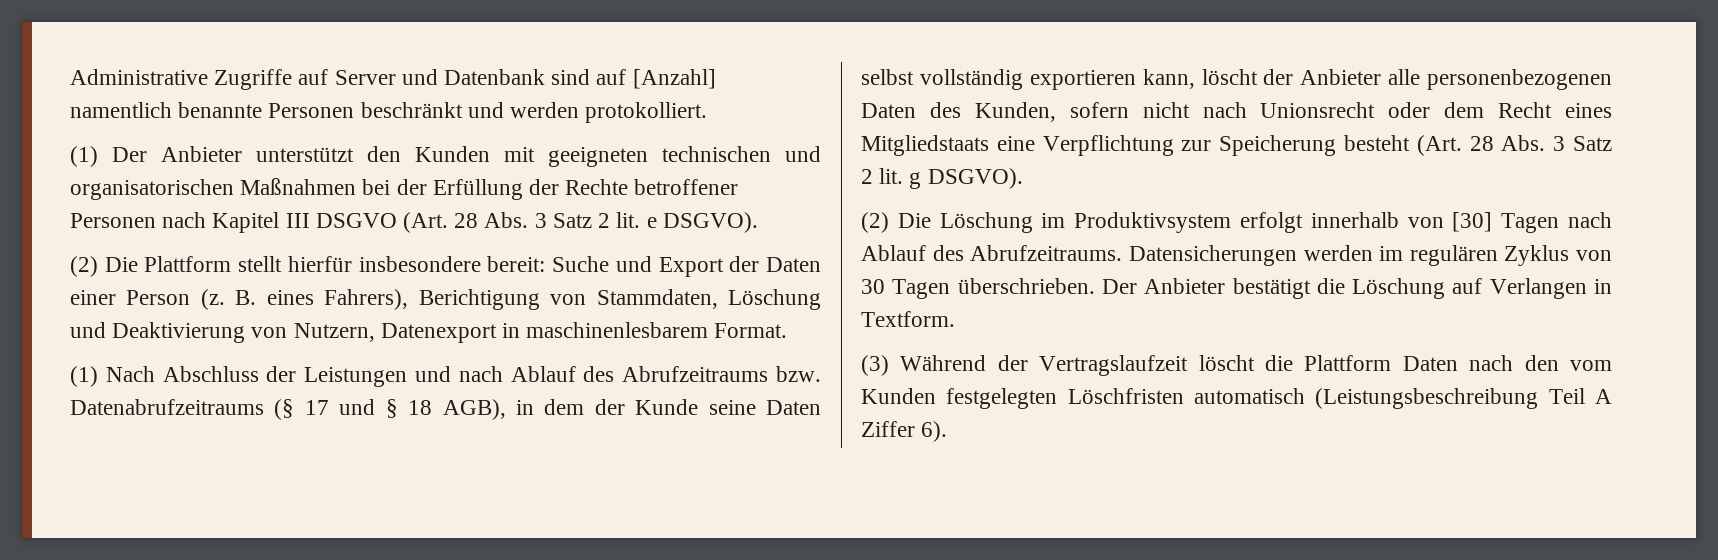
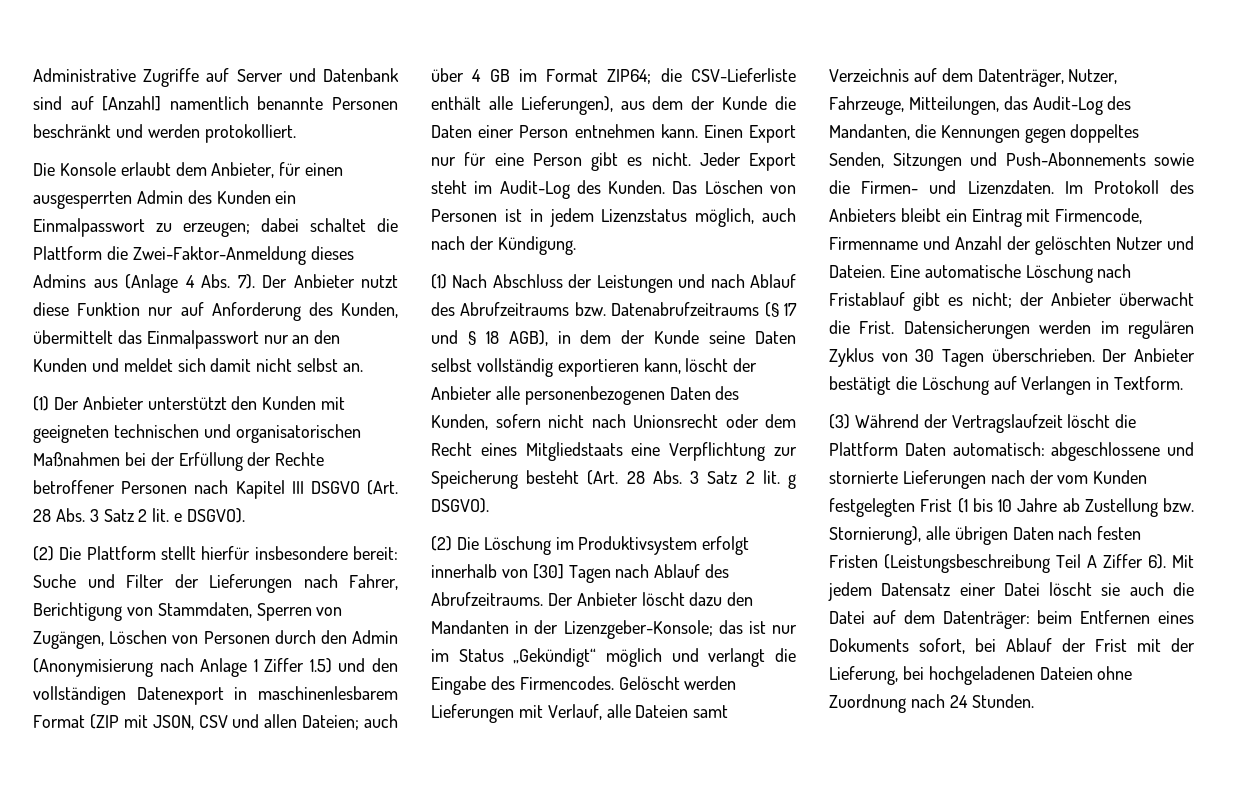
+ Die Konsole erlaubt dem Anbieter, für einen ausgesperrten Admin des Kunden ein Einmalpasswort zu erzeugen; dabei schaltet die Plattform die Zwei-Faktor-Anmeldung dieses Admins aus (Anlage 4 Abs. 7). Der Anbieter nutzt diese Funktion nur auf Anforderung des Kunden, übermittelt das Einmalpasswort nur an den Kunden und meldet sich damit nicht selbst an.
- (2) Die Plattform stellt hierfür insbesondere bereit: Suche und Export der Daten einer Person (z. B. eines Fahrers), Berichtigung von Stammdaten, Löschung und Deaktivierung von Nutzern, Datenexport in maschinenlesbarem Format.
+ (2) Die Plattform stellt hierfür insbesondere bereit: Suche und Filter der Lieferungen nach Fahrer, Berichtigung von Stammdaten, Sperren von Zugängen, Löschen von Personen durch den Admin (Anonymisierung nach Anlage 1 Ziffer 1.5) und den vollständigen Datenexport in maschinenlesbarem Format (ZIP mit JSON, CSV und allen Dateien; auch über 4 GB im Format ZIP64; die CSV-Lieferliste enthält alle Lieferungen), aus dem der Kunde die Daten einer Person entnehmen kann. Einen Export nur für eine Person gibt es nicht. Jeder Export steht im Audit-Log des Kunden. Das Löschen von Personen ist in jedem Lizenzstatus möglich, auch nach der Kündigung.
+ Der Anbieter löscht dazu den Mandanten in der Lizenzgeber-Konsole; das ist nur im Status „Gekündigt“ möglich und verlangt die Eingabe des Firmencodes. Gelöscht werden Lieferungen mit Verlauf, alle Dateien samt Verzeichnis auf dem Datenträger, Nutzer, Fahrzeuge, Mitteilungen, das Audit-Log des Mandanten, die Kennungen gegen doppeltes Senden, Sitzungen und Push-Abonnements sowie die Firmen- und Lizenzdaten. Im Protokoll des Anbieters bleibt ein Eintrag mit Firmencode, Firmenname und Anzahl der gelöschten Nutzer und Dateien. Eine automatische Löschung nach Fristablauf gibt es nicht; der Anbieter überwacht die Frist.
- (3) Während der Vertragslaufzeit löscht die Plattform Daten nach den vom Kunden festgelegten Löschfristen automatisch (Leistungsbeschreibung Teil A Ziffer 6).
+ (3) Während der Vertragslaufzeit löscht die Plattform Daten automatisch: abgeschlossene und stornierte Lieferungen nach der vom Kunden festgelegten Frist (1 bis 10 Jahre ab Zustellung bzw. Stornierung), alle übrigen Daten nach festen Fristen (Leistungsbeschreibung Teil A Ziffer 6).
+ Mit jedem Datensatz einer Datei löscht sie auch die Datei auf dem Datenträger: beim Entfernen eines Dokuments sofort, bei Ablauf der Frist mit der Lieferung, bei hochgeladenen Dateien ohne Zuordnung nach 24 Stunden.

